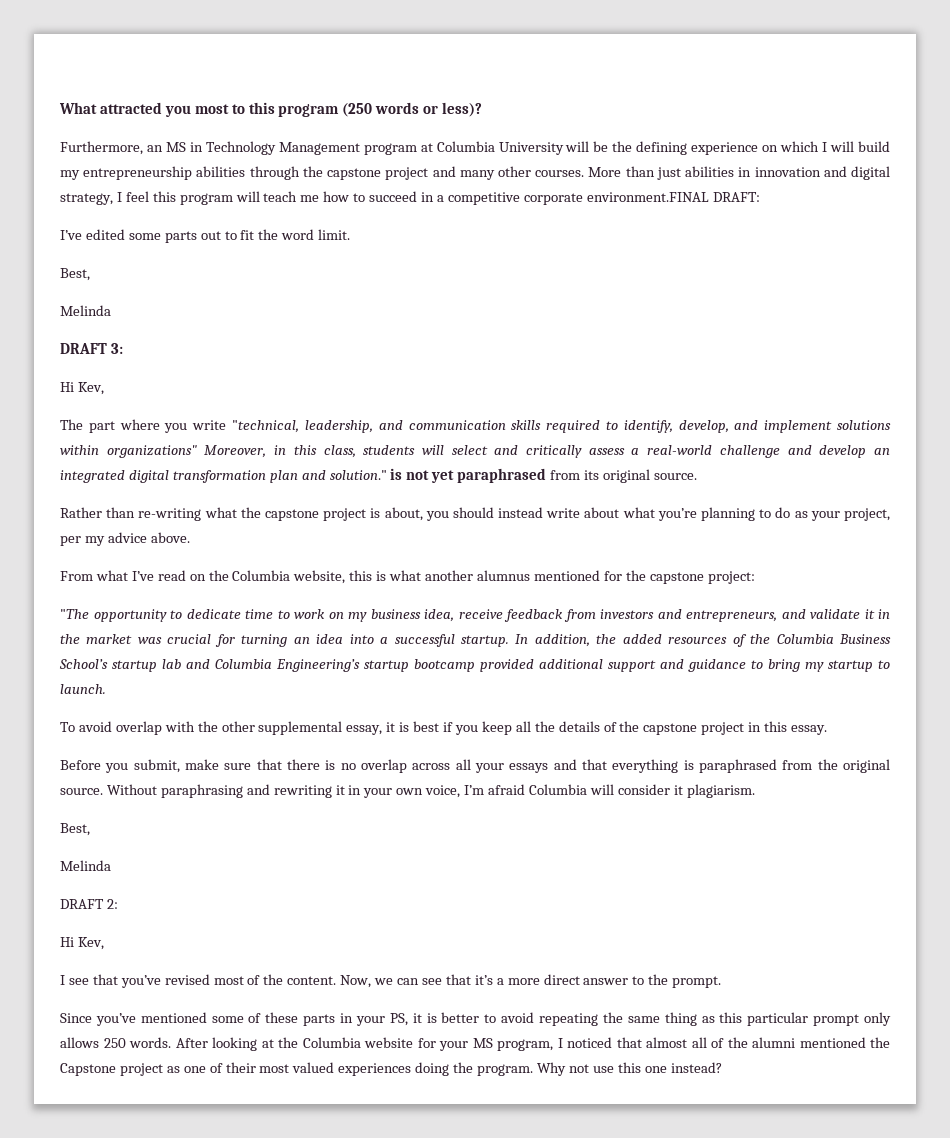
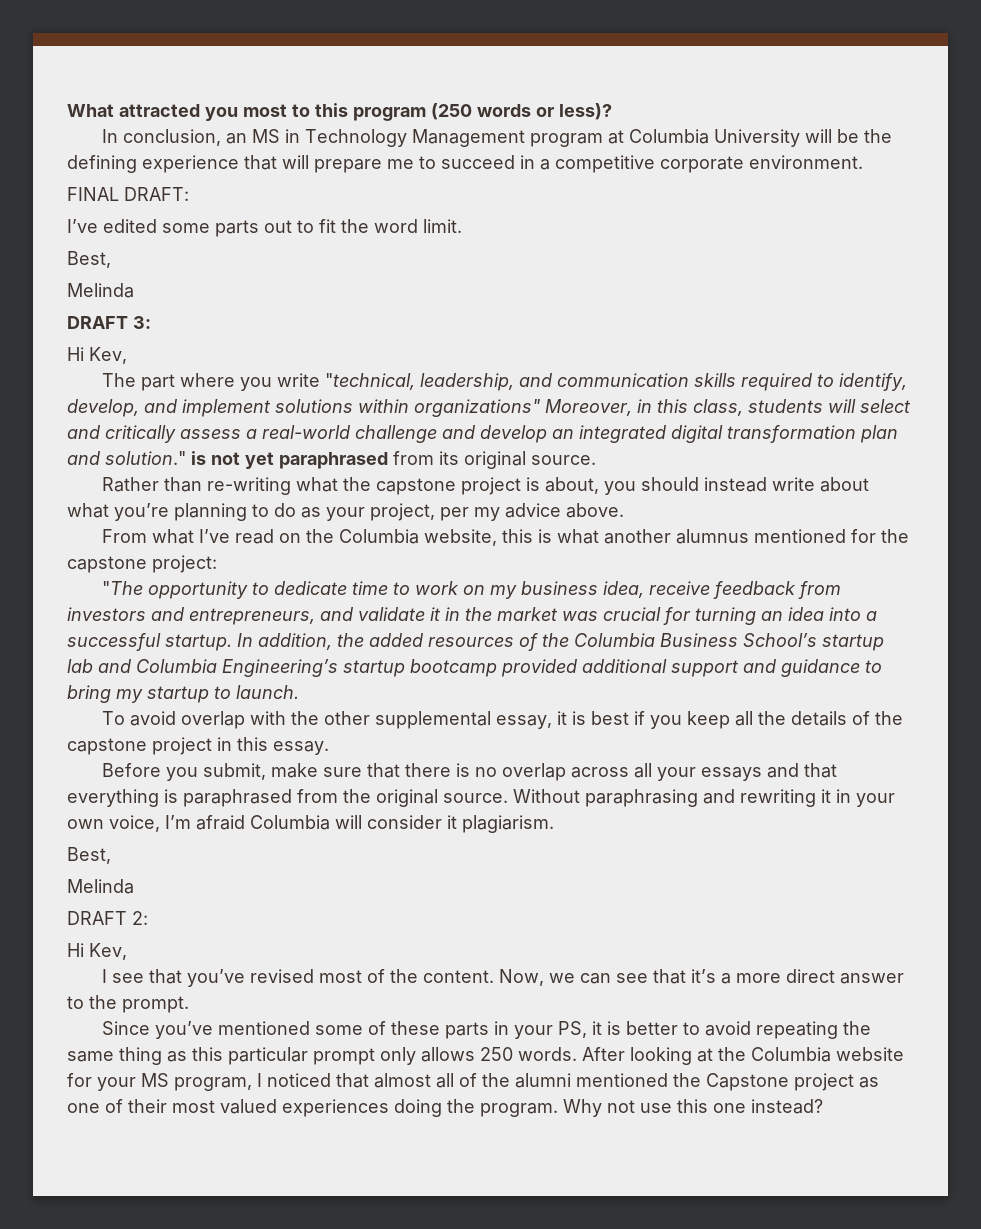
- Furthermore, an MS in Technology Management program at Columbia University will be the defining experience on which I will build my entrepreneurship abilities through the capstone project and many other courses. More than just abilities in innovation and digital strategy, I feel this program will teach me how to succeed in a competitive corporate environment.FINAL DRAFT:
+ In conclusion, an MS in Technology Management program at Columbia University will be the defining experience that will prepare me to succeed in a competitive corporate environment.
+ FINAL DRAFT:

